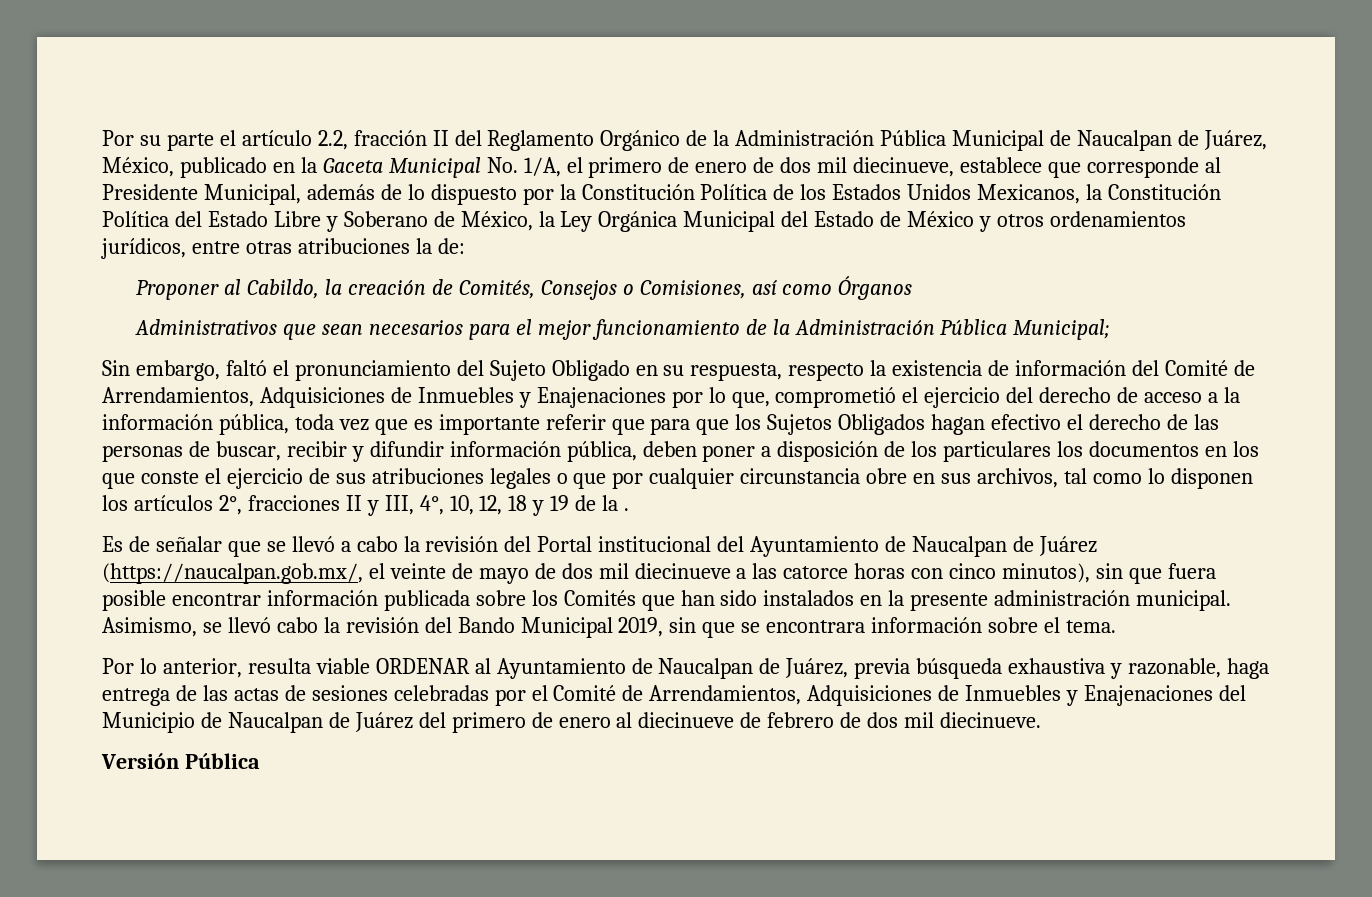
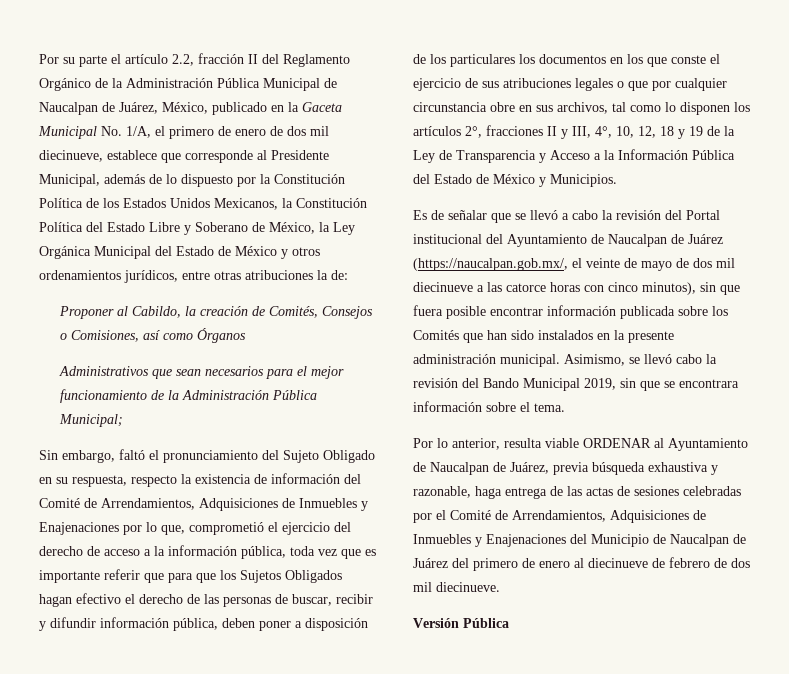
- Sin embargo, faltó el pronunciamiento del Sujeto Obligado en su respuesta, respecto la existencia de información del Comité de Arrendamientos, Adquisiciones de Inmuebles y Enajenaciones por lo que, comprometió el ejercicio del derecho de acceso a la información pública, toda vez que es importante referir que para que los Sujetos Obligados hagan efectivo el derecho de las personas de buscar, recibir y difundir información pública, deben poner a disposición de los particulares los documentos en los que conste el ejercicio de sus atribuciones legales o que por cualquier circunstancia obre en sus archivos, tal como lo disponen los artículos 2°, fracciones II y III, 4°, 10, 12, 18 y 19 de la .
+ Sin embargo, faltó el pronunciamiento del Sujeto Obligado en su respuesta, respecto la existencia de información del Comité de Arrendamientos, Adquisiciones de Inmuebles y Enajenaciones por lo que, comprometió el ejercicio del derecho de acceso a la información pública, toda vez que es importante referir que para que los Sujetos Obligados hagan efectivo el derecho de las personas de buscar, recibir y difundir información pública, deben poner a disposición de los particulares los documentos en los que conste el ejercicio de sus atribuciones legales o que por cualquier circunstancia obre en sus archivos, tal como lo disponen los artículos 2°, fracciones II y III, 4°, 10, 12, 18 y 19 de la Ley de Transparencia y Acceso a la Información Pública del Estado de México y Municipios.

